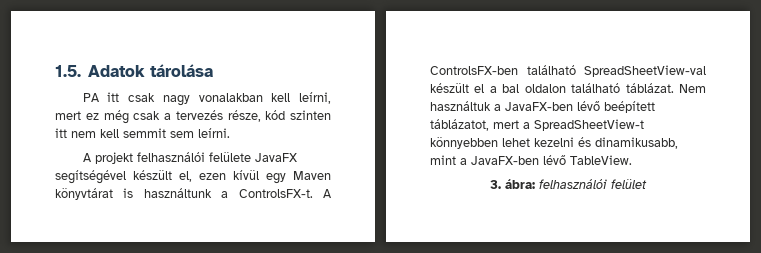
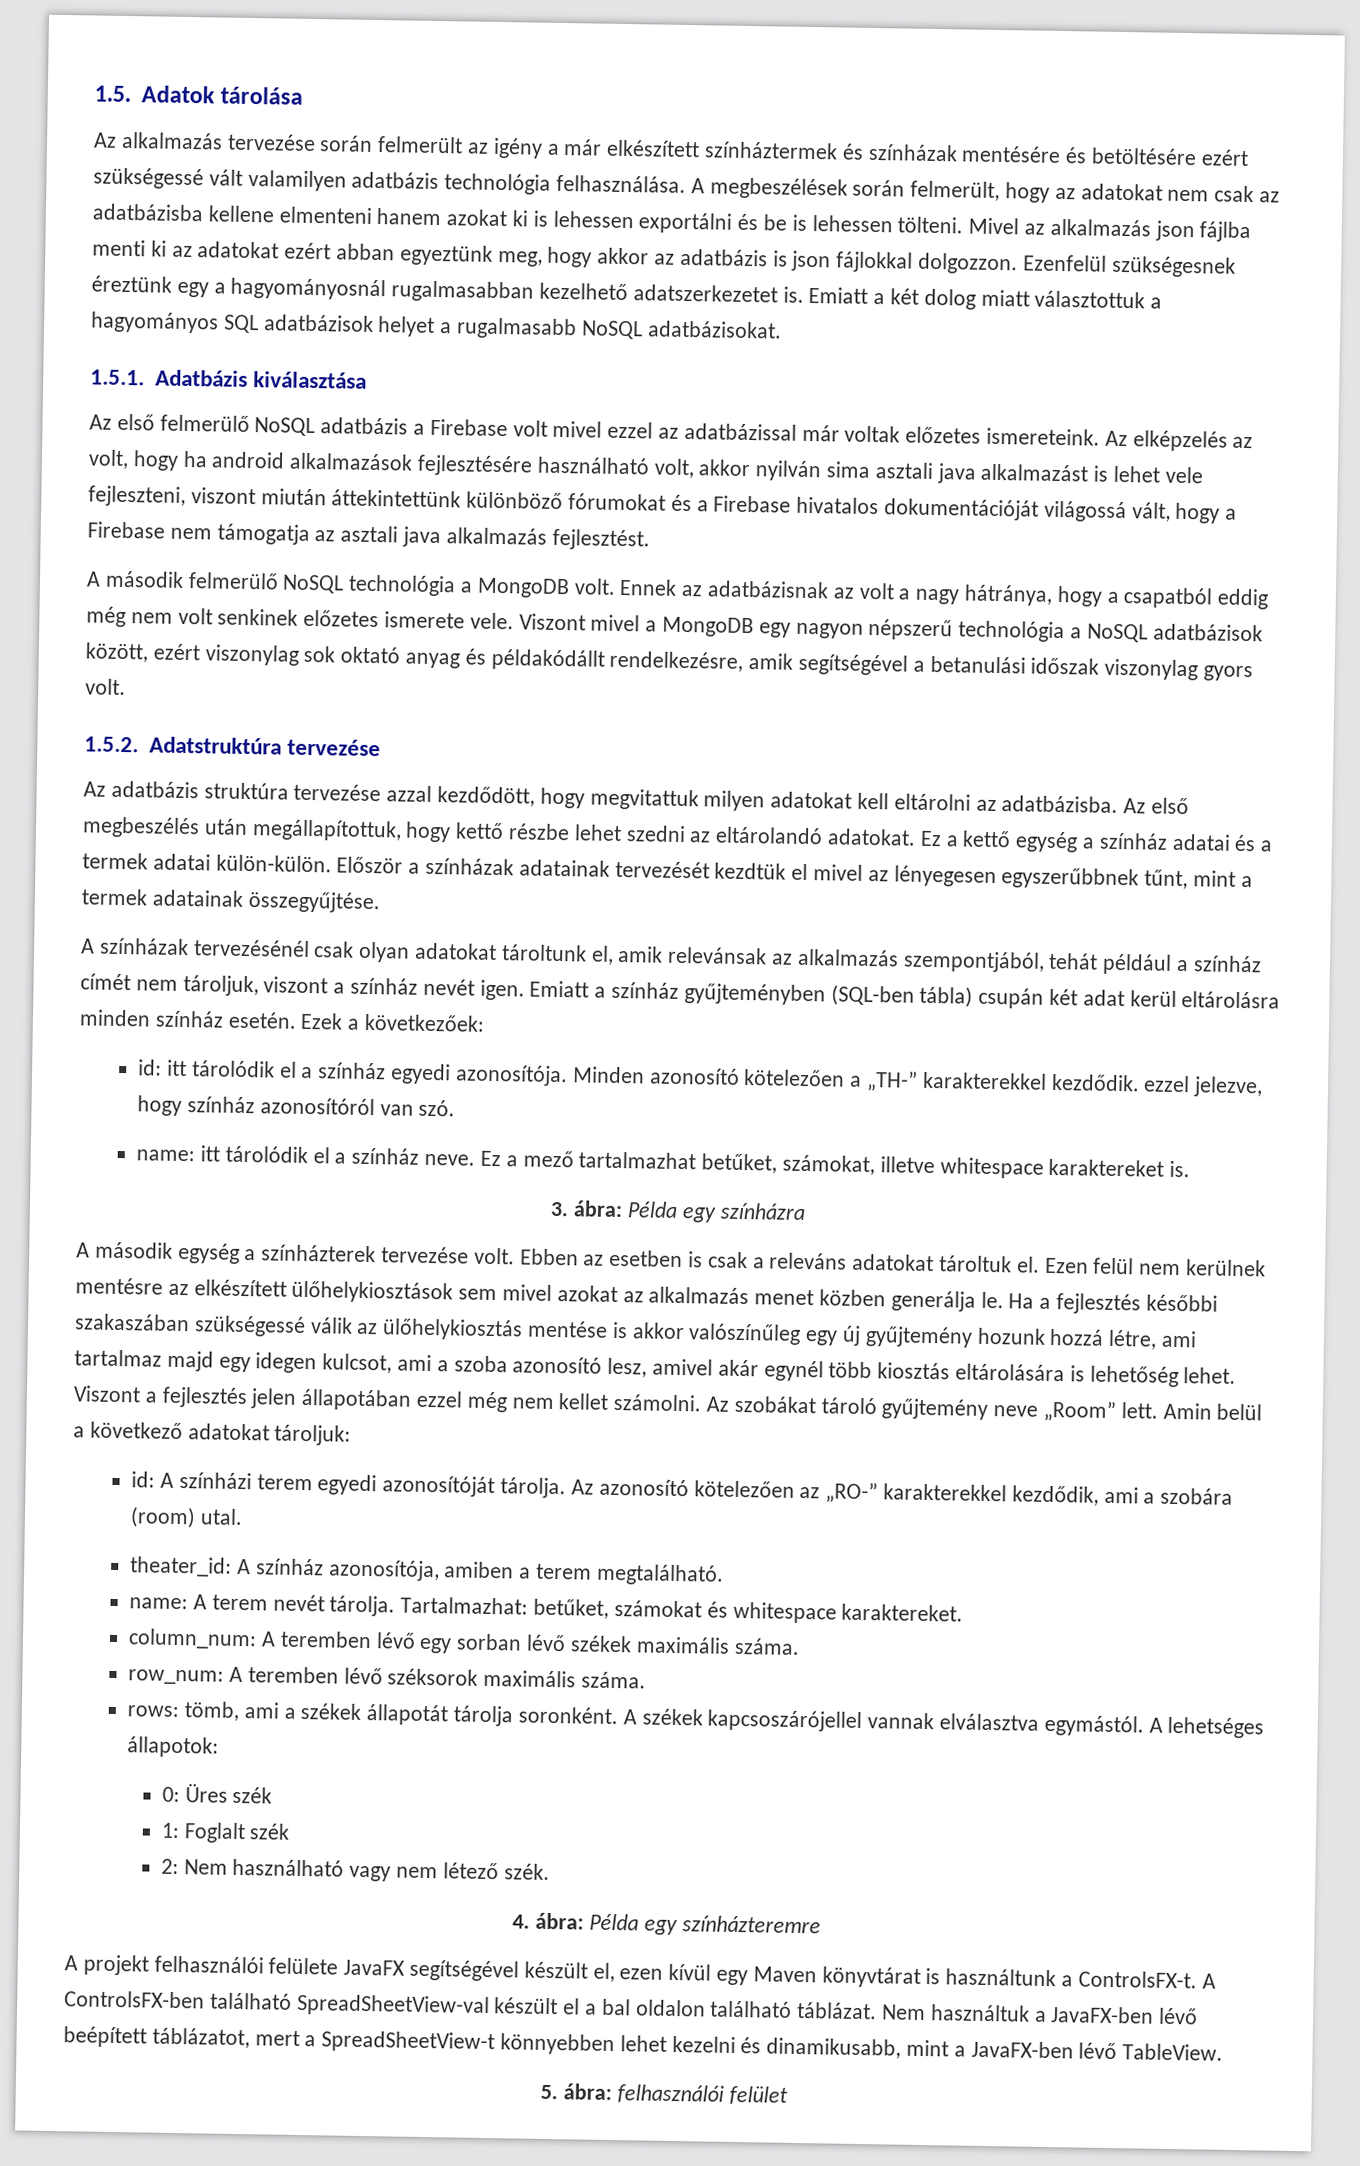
- PA itt csak nagy vonalakban kell leírni, mert ez még csak a tervezés része, kód szinten itt nem kell semmit sem leírni.
+ Az alkalmazás tervezése során felmerült az igény a már elkészített színháztermek és színházak mentésére és betöltésére ezért szükségessé vált valamilyen adatbázis technológia felhasználása. A megbeszélések során felmerült, hogy az adatokat nem csak az adatbázisba kellene elmenteni hanem azokat ki is lehessen exportálni és be is lehessen tölteni. Mivel az alkalmazás json fájlba menti ki az adatokat ezért abban egyeztünk meg, hogy akkor az adatbázis is json fájlokkal dolgozzon. Ezenfelül szükségesnek éreztünk egy a hagyományosnál rugalmasabban kezelhető adatszerkezetet is. Emiatt a két dolog miatt választottuk a hagyományos SQL adatbázisok helyet a rugalmasabb NoSQL adatbázisokat.
+ 1.5.1. Adatbázis kiválasztása
+ Az első felmerülő NoSQL adatbázis a Firebase volt mivel ezzel az adatbázissal már voltak előzetes ismereteink. Az elképzelés az volt, hogy ha android alkalmazások fejlesztésére használható volt, akkor nyilván sima asztali java alkalmazást is lehet vele fejleszteni, viszont miután áttekintettünk különböző fórumokat és a Firebase hivatalos dokumentációját világossá vált, hogy a Firebase nem támogatja az asztali java alkalmazás fejlesztést.
+ A második felmerülő NoSQL technológia a MongoDB volt. Ennek az adatbázisnak az volt a nagy hátránya, hogy a csapatból eddig még nem volt senkinek előzetes ismerete vele. Viszont mivel a MongoDB egy nagyon népszerű technológia a NoSQL adatbázisok között, ezért viszonylag sok oktató anyag és példakódállt rendelkezésre, amik segítségével a betanulási időszak viszonylag gyors volt.
+ 1.5.2. Adatstruktúra tervezése
+ Az adatbázis struktúra tervezése azzal kezdődött, hogy megvitattuk milyen adatokat kell eltárolni az adatbázisba. Az első megbeszélés után megállapítottuk, hogy kettő részbe lehet szedni az eltárolandó adatokat. Ez a kettő egység a színház adatai és a termek adatai külön-külön. Először a színházak adatainak tervezését kezdtük el mivel az lényegesen egyszerűbbnek tűnt, mint a termek adatainak összegyűjtése.
+ A színházak tervezésénél csak olyan adatokat tároltunk el, amik relevánsak az alkalmazás szempontjából, tehát például a színház címét nem tároljuk, viszont a színház nevét igen. Emiatt a színház gyűjteményben (SQL-ben tábla) csupán két adat kerül eltárolásra minden színház esetén. Ezek a következőek:
+ id: itt tárolódik el a színház egyedi azonosítója. Minden azonosító kötelezően a „TH-” karakterekkel kezdődik. ezzel jelezve, hogy színház azonosítóról van szó.
+ name: itt tárolódik el a színház neve. Ez a mező tartalmazhat betűket, számokat, illetve whitespace karaktereket is.
+ 3. ábra: Példa egy színházra
+ A második egység a színházterek tervezése volt. Ebben az esetben is csak a releváns adatokat tároltuk el. Ezen felül nem kerülnek mentésre az elkészített ülőhelykiosztások sem mivel azokat az alkalmazás menet közben generálja le. Ha a fejlesztés későbbi szakaszában szükségessé válik az ülőhelykiosztás mentése is akkor valószínűleg egy új gyűjtemény hozunk hozzá létre, ami tartalmaz majd egy idegen kulcsot, ami a szoba azonosító lesz, amivel akár egynél több kiosztás eltárolására is lehetőség lehet. Viszont a fejlesztés jelen állapotában ezzel még nem kellet számolni. Az szobákat tároló gyűjtemény neve „Room” lett. Amin belül a következő adatokat tároljuk:
+ id: A színházi terem egyedi azonosítóját tárolja. Az azonosító kötelezően az „RO-” karakterekkel kezdődik, ami a szobára (room) utal.
+ theater_id: A színház azonosítója, amiben a terem megtalálható.
+ name: A terem nevét tárolja. Tartalmazhat: betűket, számokat és whitespace karaktereket.
+ column_num: A teremben lévő egy sorban lévő székek maximális száma.
+ row_num: A teremben lévő széksorok maximális száma.
+ rows: tömb, ami a székek állapotát tárolja soronként. A székek kapcsoszárójellel vannak elválasztva egymástól. A lehetséges állapotok:
+ 0: Üres szék
+ 1: Foglalt szék
+ 2: Nem használható vagy nem létező szék.
+ 4. ábra: Példa egy színházteremre
- 3. ábra: felhasználói felület
+ 5. ábra: felhasználói felület

